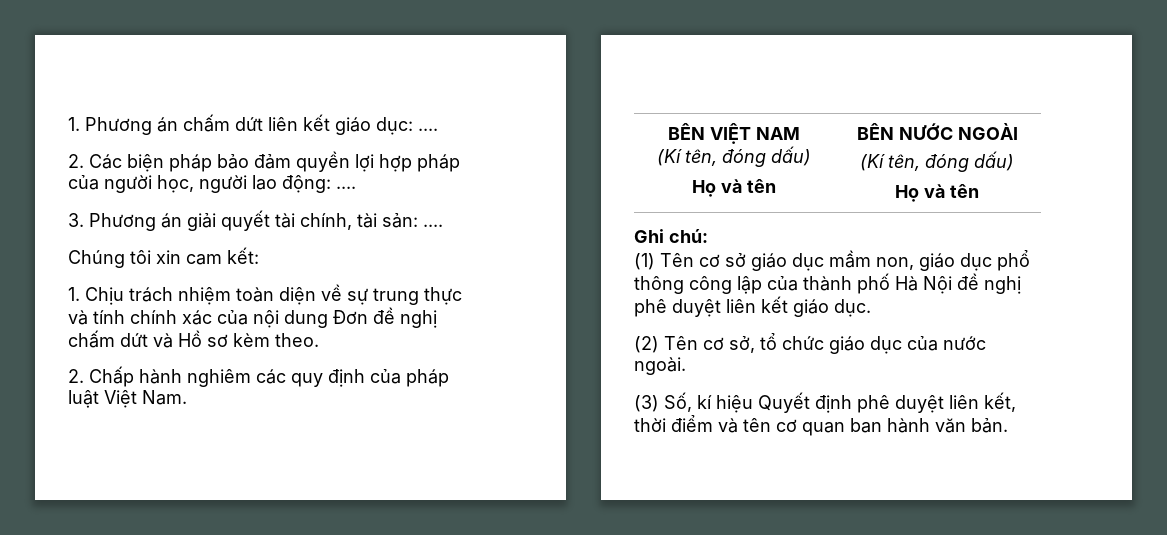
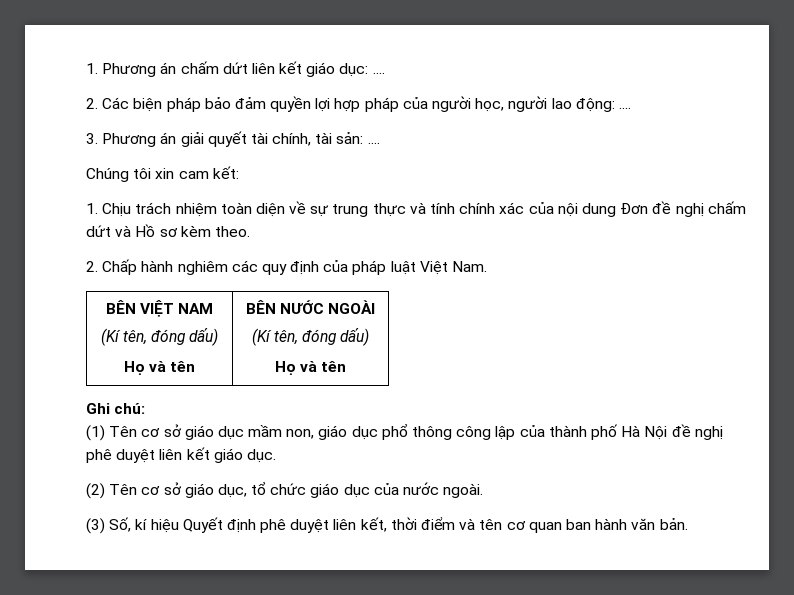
- (2) Tên cơ sở, tổ chức giáo dục của nước ngoài.
+ (2) Tên cơ sở giáo dục, tổ chức giáo dục của nước ngoài.

